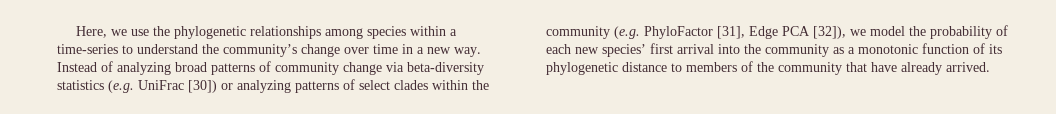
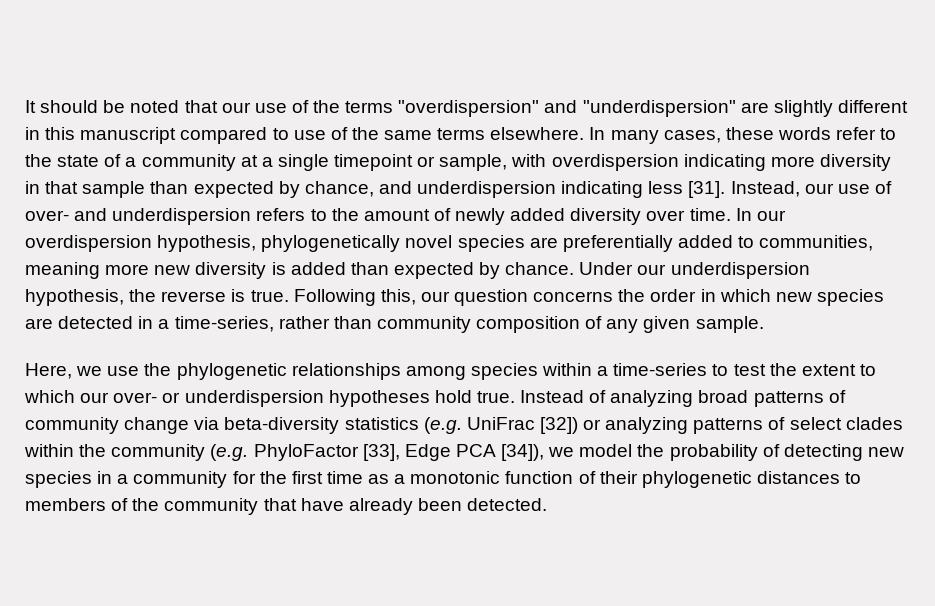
+ It should be noted that our use of the terms "overdispersion" and "underdispersion" are slightly different in this manuscript compared to use of the same terms elsewhere. In many cases, these words refer to the state of a community at a single timepoint or sample, with overdispersion indicating more diversity in that sample than expected by chance, and underdispersion indicating less [31]. Instead, our use of over- and underdispersion refers to the amount of newly added diversity over time. In our overdispersion hypothesis, phylogenetically novel species are preferentially added to communities, meaning more new diversity is added than expected by chance. Under our underdispersion hypothesis, the reverse is true. Following this, our question concerns the order in which new species are detected in a time-series, rather than community composition of any given sample.
- Here, we use the phylogenetic relationships among species within a time-series to understand the community’s change over time in a new way.
+ Here, we use the phylogenetic relationships among species within a time-series to test the extent to which our over- or underdispersion hypotheses hold true.
- Instead of analyzing broad patterns of community change via beta-diversity statistics (e.g. UniFrac [30]) or analyzing patterns of select clades within the community (e.g. PhyloFactor [31], Edge PCA [32]), we model the probability of each new species’ first arrival into the community as a monotonic function of its phylogenetic distance to members of the community that have already arrived.
+ Instead of analyzing broad patterns of community change via beta-diversity statistics (e.g. UniFrac [32]) or analyzing patterns of select clades within the community (e.g. PhyloFactor [33], Edge PCA [34]), we model the probability of detecting new species in a community for the first time as a monotonic function of their phylogenetic distances to members of the community that have already been detected.

